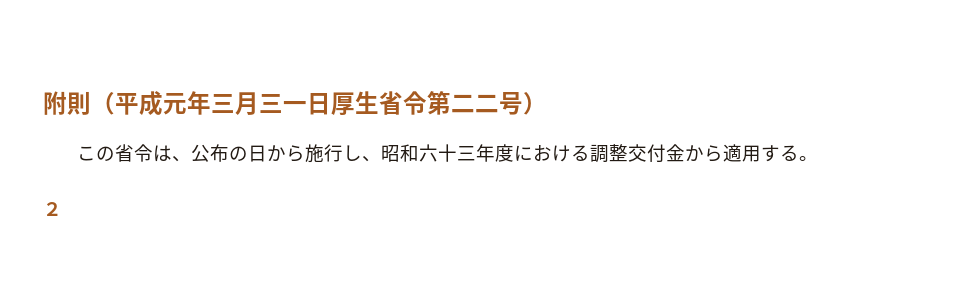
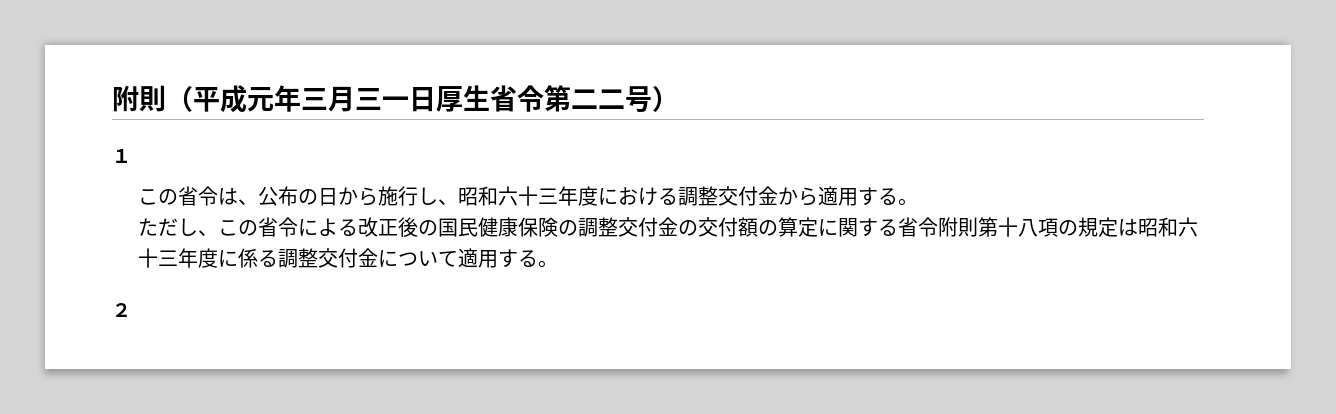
+ １
+ ただし、この省令による改正後の国民健康保険の調整交付金の交付額の算定に関する省令附則第十八項の規定は昭和六十三年度に係る調整交付金について適用する。

